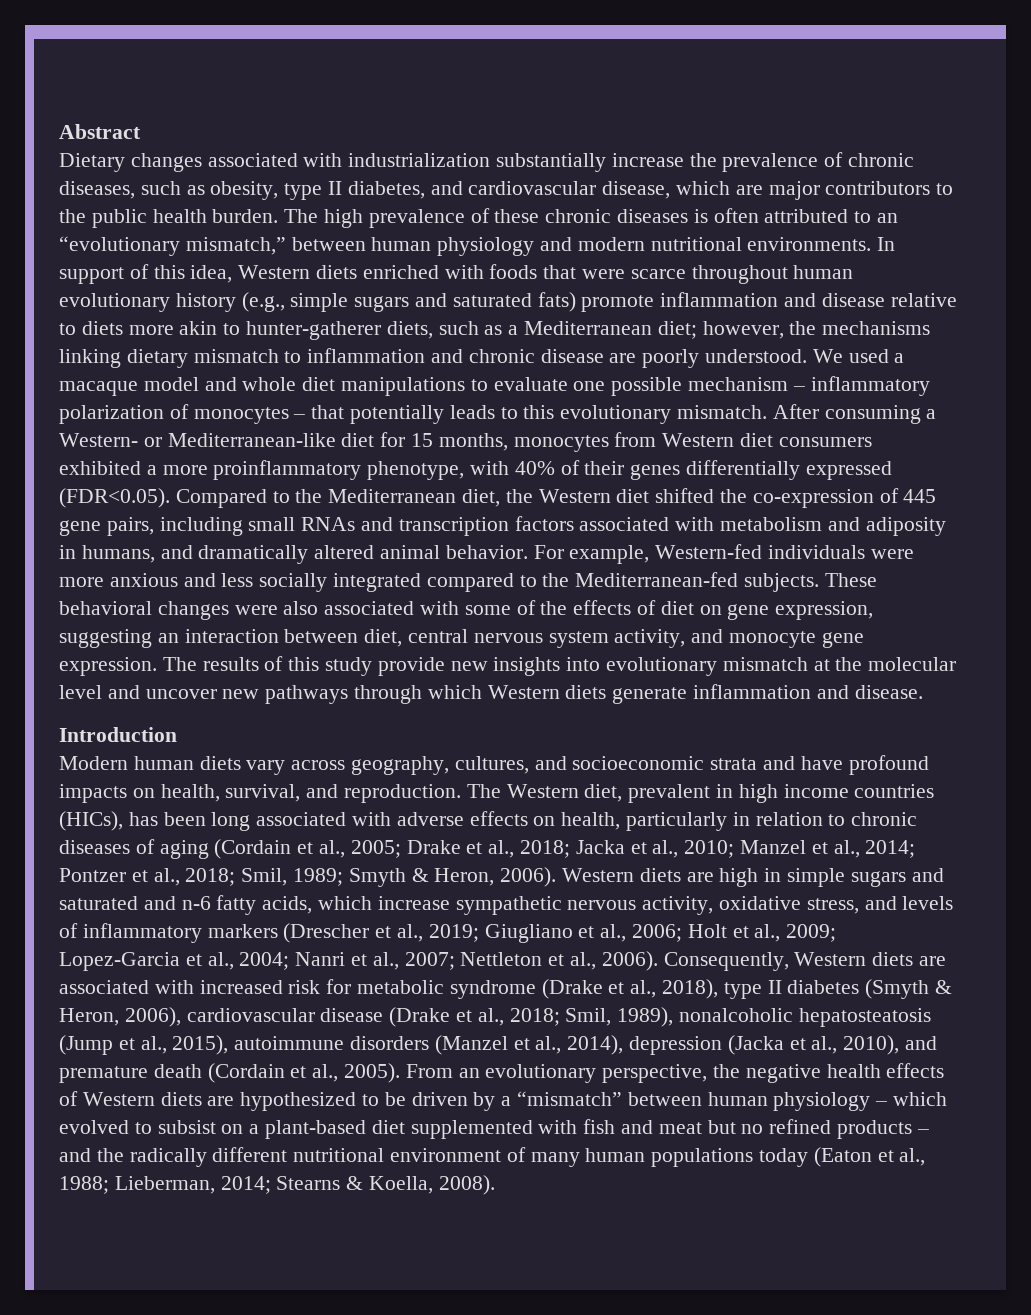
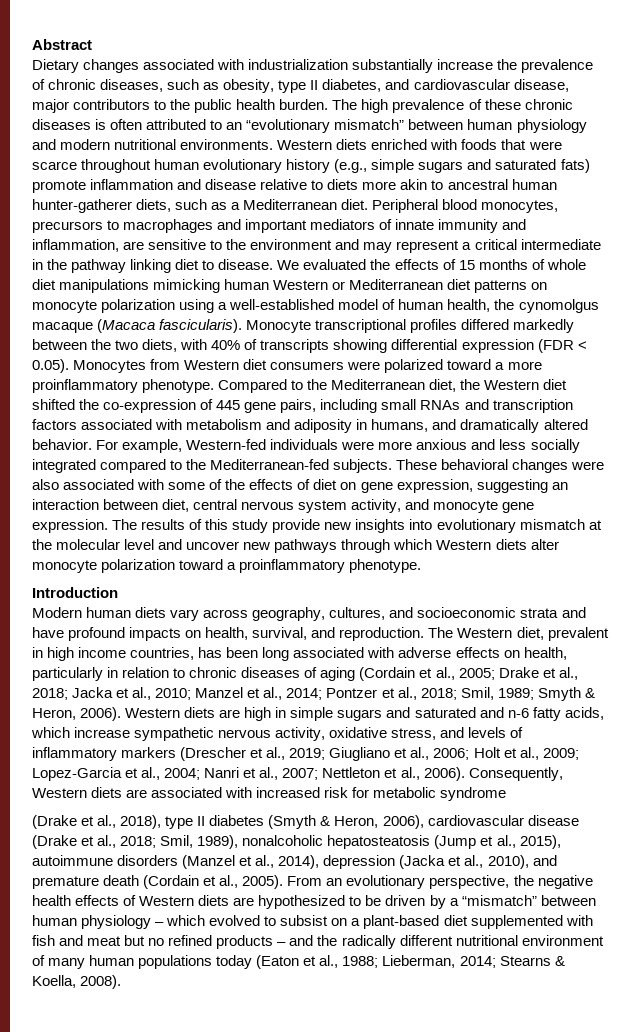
- Dietary changes associated with industrialization substantially increase the prevalence of chronic diseases, such as obesity, type II diabetes, and cardiovascular disease, which are major contributors to the public health burden.
+ Dietary changes associated with industrialization substantially increase the prevalence of chronic diseases, such as obesity, type II diabetes, and cardiovascular disease, major contributors to the public health burden.
- The high prevalence of these chronic diseases is often attributed to an “evolutionary mismatch,” between human physiology and modern nutritional environments.
+ The high prevalence of these chronic diseases is often attributed to an “evolutionary mismatch” between human physiology and modern nutritional environments.
- In support of this idea, Western diets enriched with foods that were scarce throughout human evolutionary history (e.g., simple sugars and saturated fats) promote inflammation and disease relative to diets more akin to hunter-gatherer diets, such as a Mediterranean diet; however, the mechanisms linking dietary mismatch to inflammation and chronic disease are poorly understood. We used a macaque model and whole diet manipulations to evaluate one possible mechanism – inflammatory polarization of monocytes – that potentially leads to this evolutionary mismatch. After consuming a Western- or Mediterranean-like diet for 15 months, monocytes from Western diet consumers exhibited a more proinflammatory phenotype, with 40% of their genes differentially expressed (FDR<0.05). Compared to the Mediterranean diet, the Western diet shifted the co-expression of 445 gene pairs, including small RNAs and transcription factors associated with metabolism and adiposity in humans, and dramatically altered animal behavior.
+ Western diets enriched with foods that were scarce throughout human evolutionary history (e.g., simple sugars and saturated fats) promote inflammation and disease relative to diets more akin to ancestral human hunter-gatherer diets, such as a Mediterranean diet. Peripheral blood monocytes, precursors to macrophages and important mediators of innate immunity and inflammation, are sensitive to the environment and may represent a critical intermediate in the pathway linking diet to disease. We evaluated the effects of 15 months of whole diet manipulations mimicking human Western or Mediterranean diet patterns on monocyte polarization using a well-established model of human health, the cynomolgus macaque (Macaca fascicularis). Monocyte transcriptional profiles differed markedly between the two diets, with 40% of transcripts showing differential expression (FDR < 0.05). Monocytes from Western diet consumers were polarized toward a more proinflammatory phenotype. Compared to the Mediterranean diet, the Western diet shifted the co-expression of 445 gene pairs, including small RNAs and transcription factors associated with metabolism and adiposity in humans, and dramatically altered behavior.
- The results of this study provide new insights into evolutionary mismatch at the molecular level and uncover new pathways through which Western diets generate inflammation and disease.
+ The results of this study provide new insights into evolutionary mismatch at the molecular level and uncover new pathways through which Western diets alter monocyte polarization toward a proinflammatory phenotype.
- The Western diet, prevalent in high income countries (HICs), has been long associated with adverse effects on health, particularly in relation to chronic diseases of aging (Cordain et al., 2005; Drake et al., 2018; Jacka et al., 2010; Manzel et al., 2014; Pontzer et al., 2018; Smil, 1989; Smyth & Heron, 2006).
+ The Western diet, prevalent in high income countries, has been long associated with adverse effects on health, particularly in relation to chronic diseases of aging (Cordain et al., 2005; Drake et al., 2018; Jacka et al., 2010; Manzel et al., 2014; Pontzer et al., 2018; Smil, 1989; Smyth & Heron, 2006).
- Consequently, Western diets are associated with increased risk for metabolic syndrome (Drake et al., 2018), type II diabetes (Smyth & Heron, 2006), cardiovascular disease (Drake et al., 2018; Smil, 1989), nonalcoholic hepatosteatosis (Jump et al., 2015), autoimmune disorders (Manzel et al., 2014), depression (Jacka et al., 2010), and premature death (Cordain et al., 2005).
+ Consequently, Western diets are associated with increased risk for metabolic syndrome
+ (Drake et al., 2018), type II diabetes (Smyth & Heron, 2006), cardiovascular disease (Drake et al., 2018; Smil, 1989), nonalcoholic hepatosteatosis (Jump et al., 2015), autoimmune disorders (Manzel et al., 2014), depression (Jacka et al., 2010), and premature death (Cordain et al., 2005).

